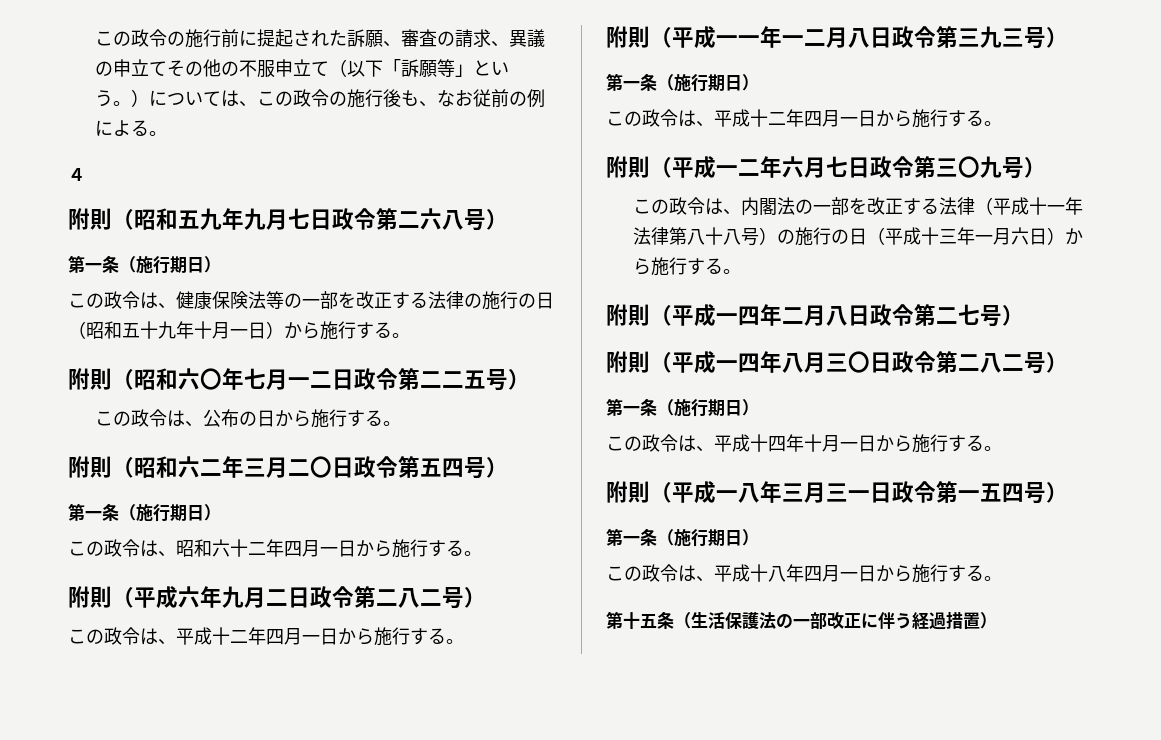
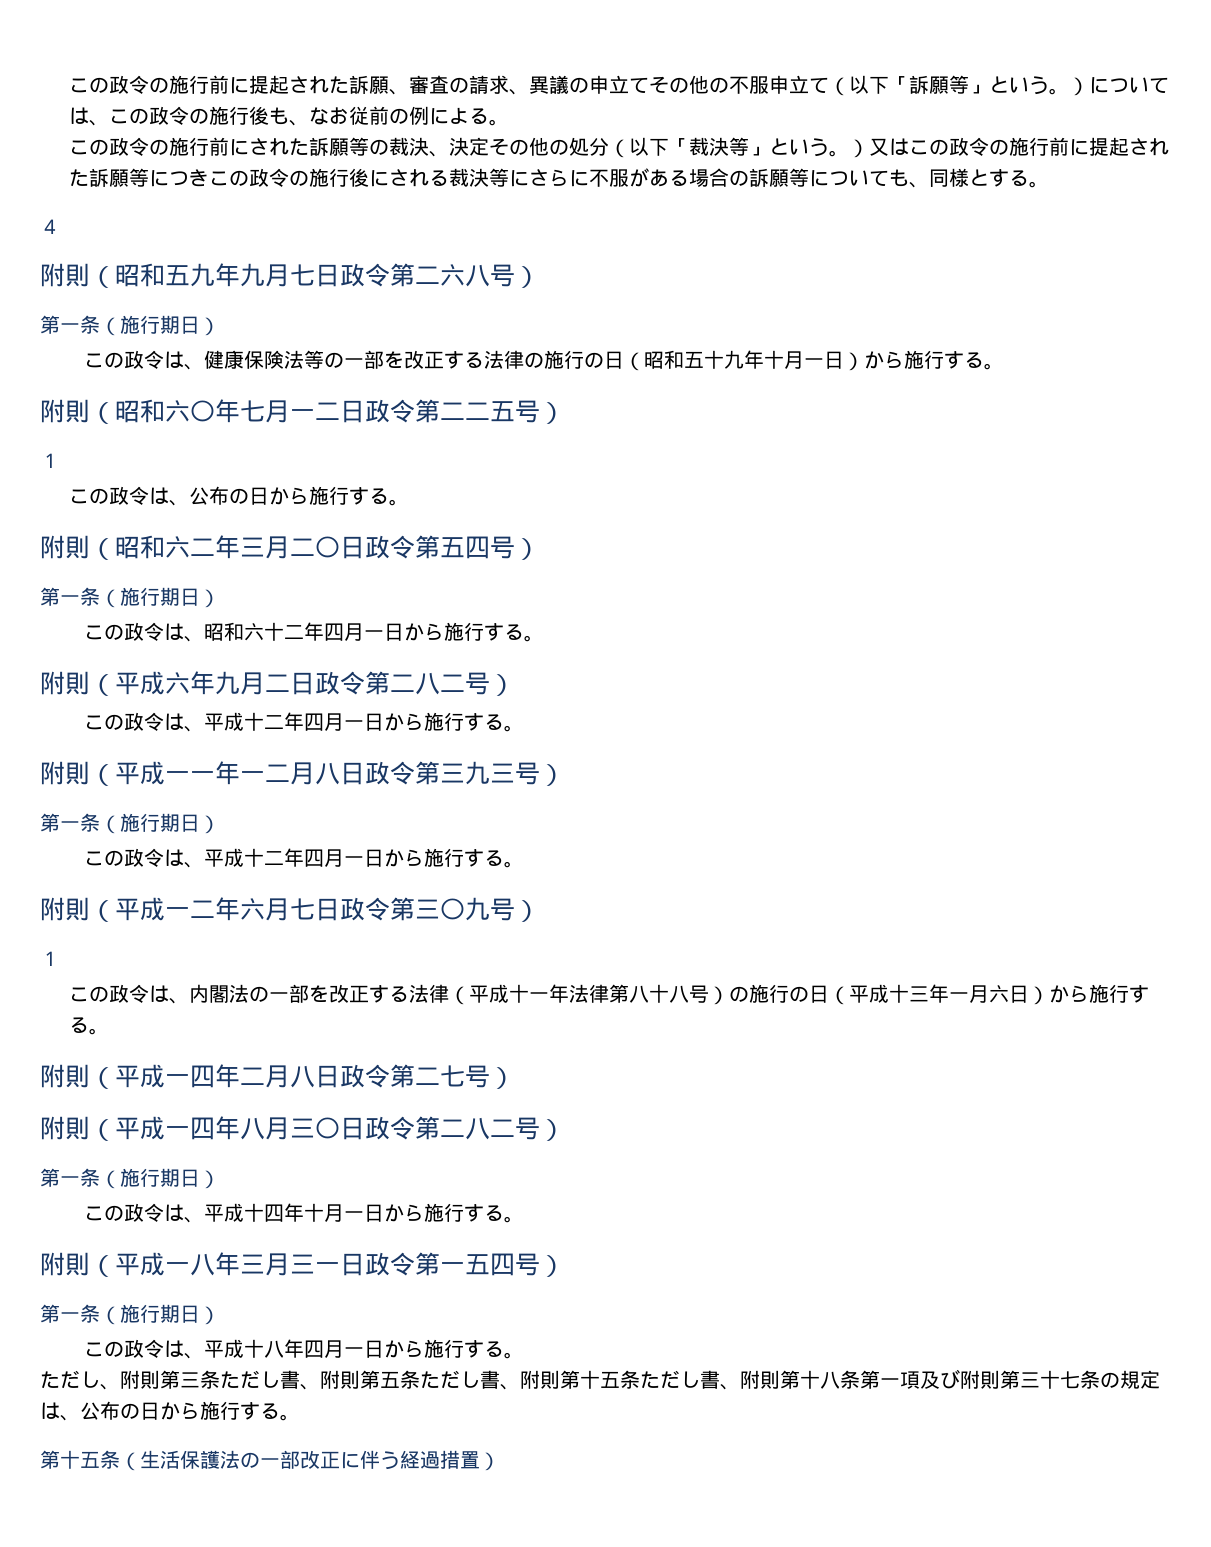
+ この政令の施行前にされた訴願等の裁決、決定その他の処分（以下「裁決等」という。）又はこの政令の施行前に提起された訴願等につきこの政令の施行後にされる裁決等にさらに不服がある場合の訴願等についても、同様とする。
  附則（昭和六〇年七月一二日政令第二二五号）
+ １
  附則（平成一二年六月七日政令第三〇九号）
+ １
+ ただし、附則第三条ただし書、附則第五条ただし書、附則第十五条ただし書、附則第十八条第一項及び附則第三十七条の規定は、公布の日から施行する。

